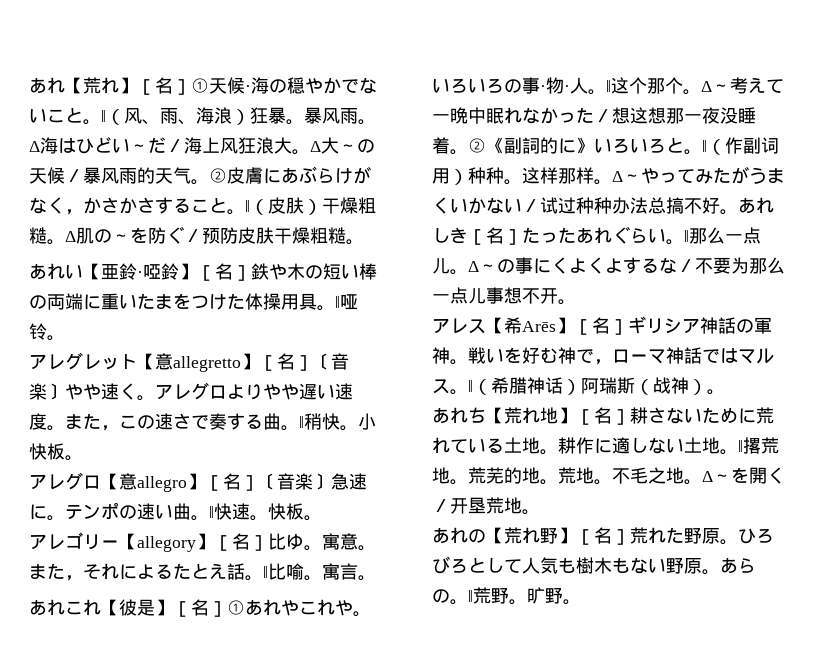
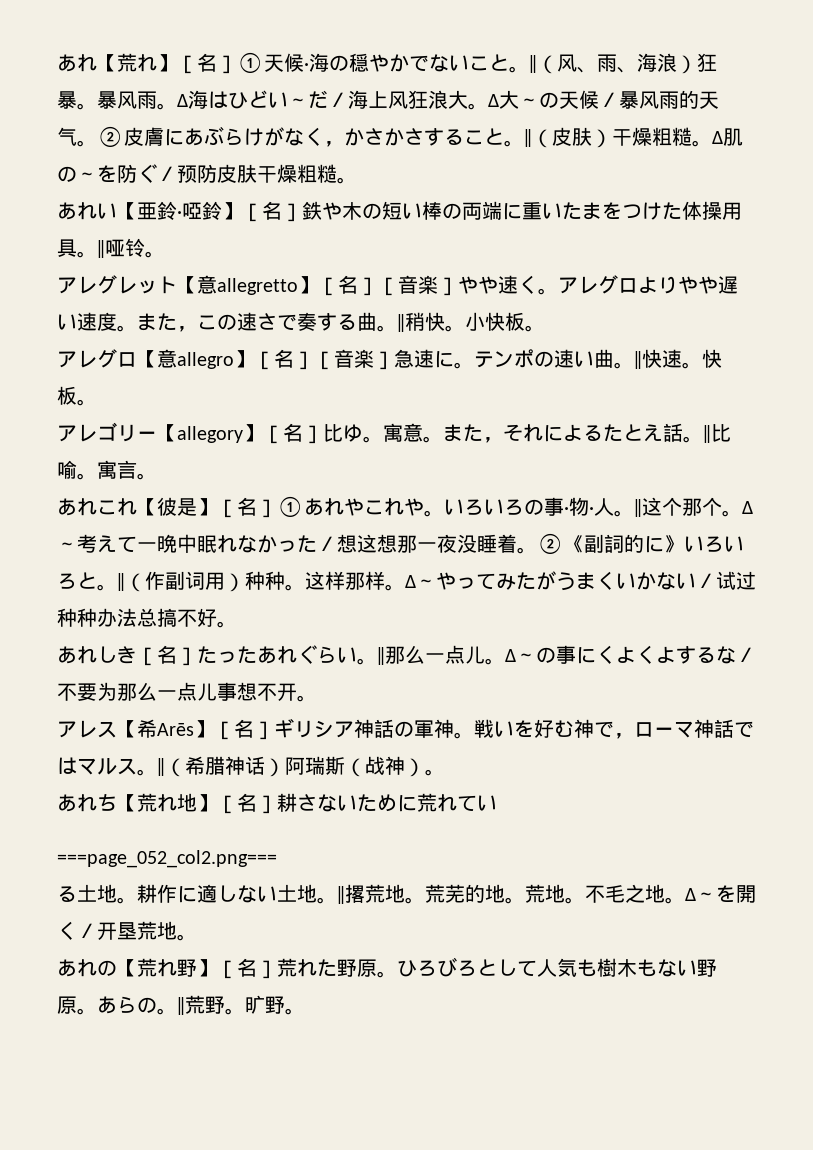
- アレグレット【意allegretto】［名］〔音楽〕やや速く。
+ アレグレット【意allegretto】［名］［音楽］やや速く。
- アレグロ【意allegro】［名］〔音楽〕急速に。
+ アレグロ【意allegro】［名］［音楽］急速に。
- Δ～やってみたがうまくいかない／试过种种办法总搞不好。あれしき［名］たったあれぐらい。
+ Δ～やってみたがうまくいかない／试过种种办法总搞不好。
+ あれしき［名］たったあれぐらい。
- あれち【荒れ地】［名］耕さないために荒れている土地。
+ あれち【荒れ地】［名］耕さないために荒れてい
+ ===page_052_col2.png===
+ る土地。

